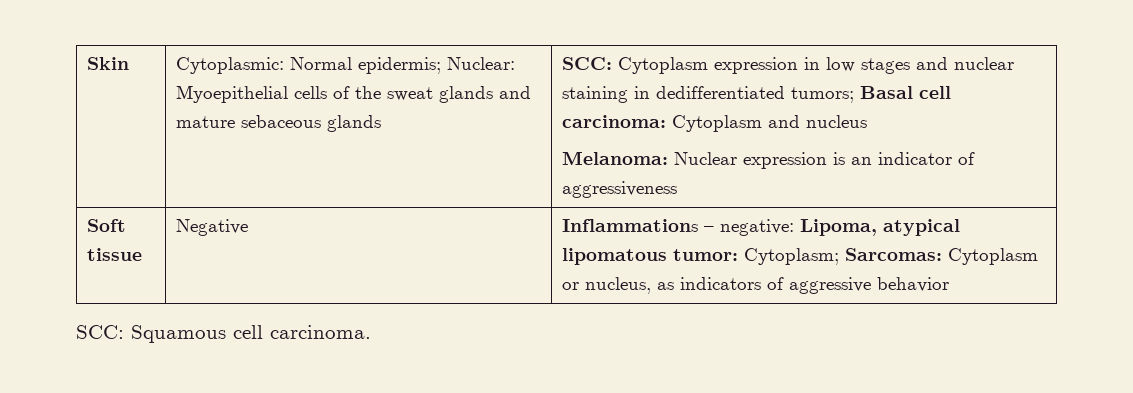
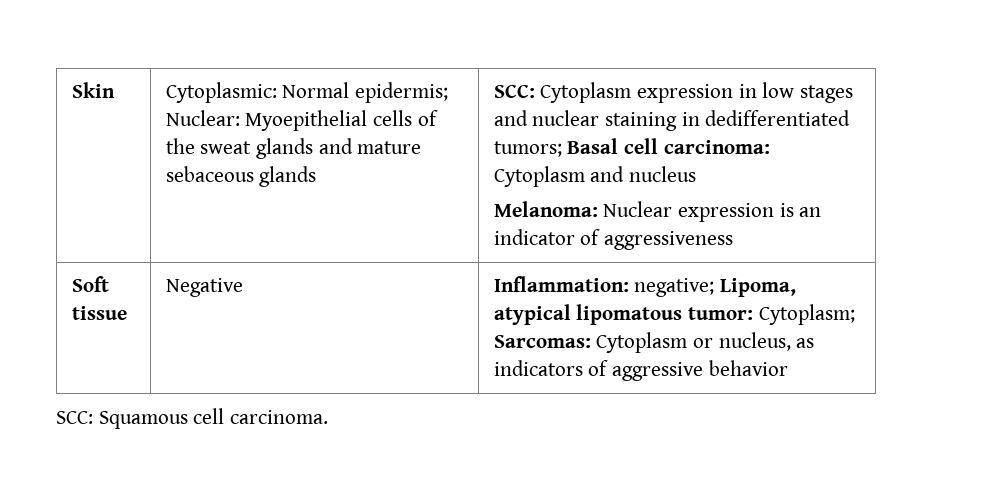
- Soft tissue | Negative | Inflammations – negative: Lipoma, atypical lipomatous tumor: Cytoplasm; Sarcomas: Cytoplasm or nucleus, as indicators of aggressive behavior
+ Soft tissue | Negative | Inflammation: negative; Lipoma, atypical lipomatous tumor: Cytoplasm; Sarcomas: Cytoplasm or nucleus, as indicators of aggressive behavior

